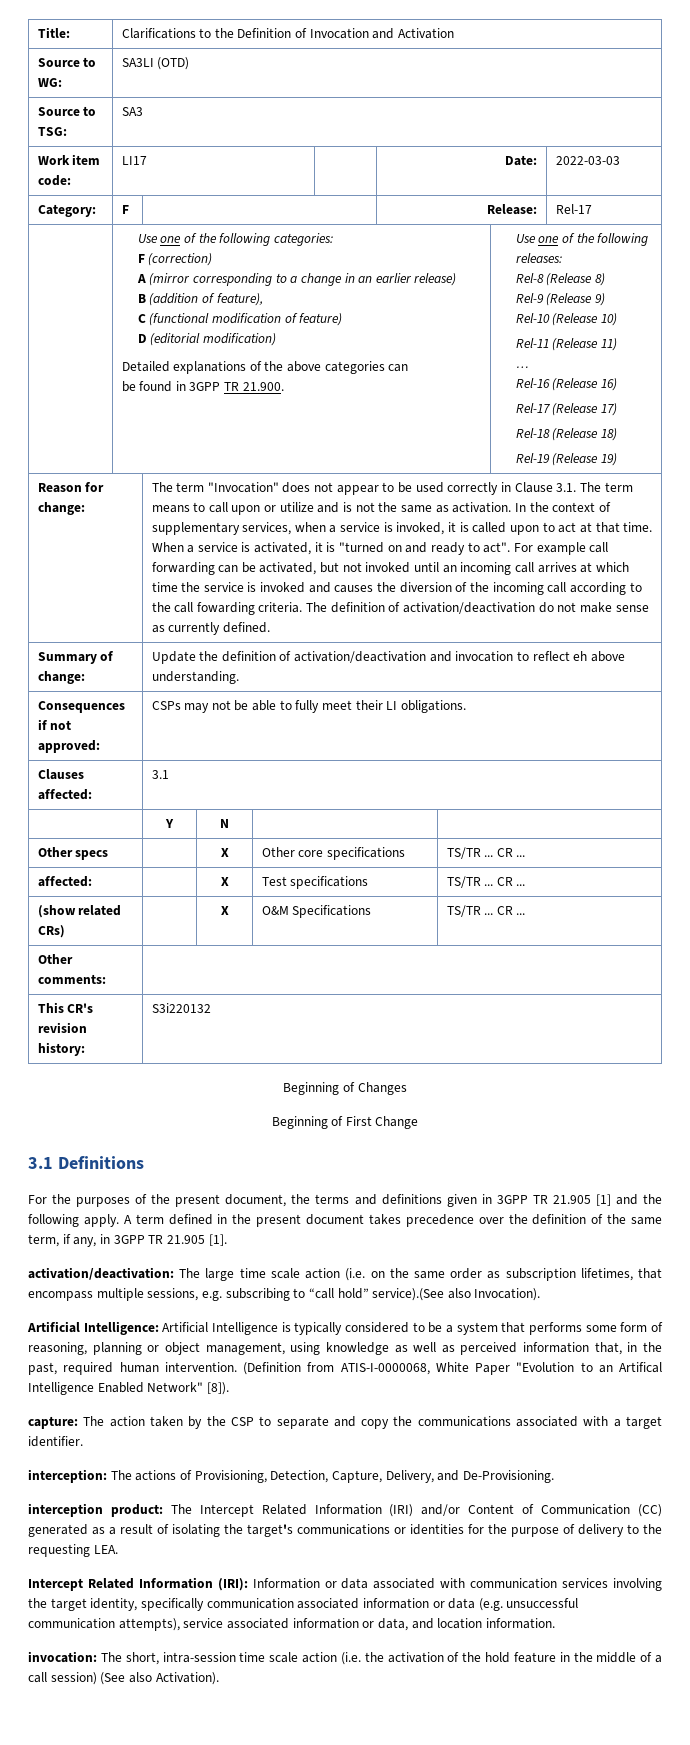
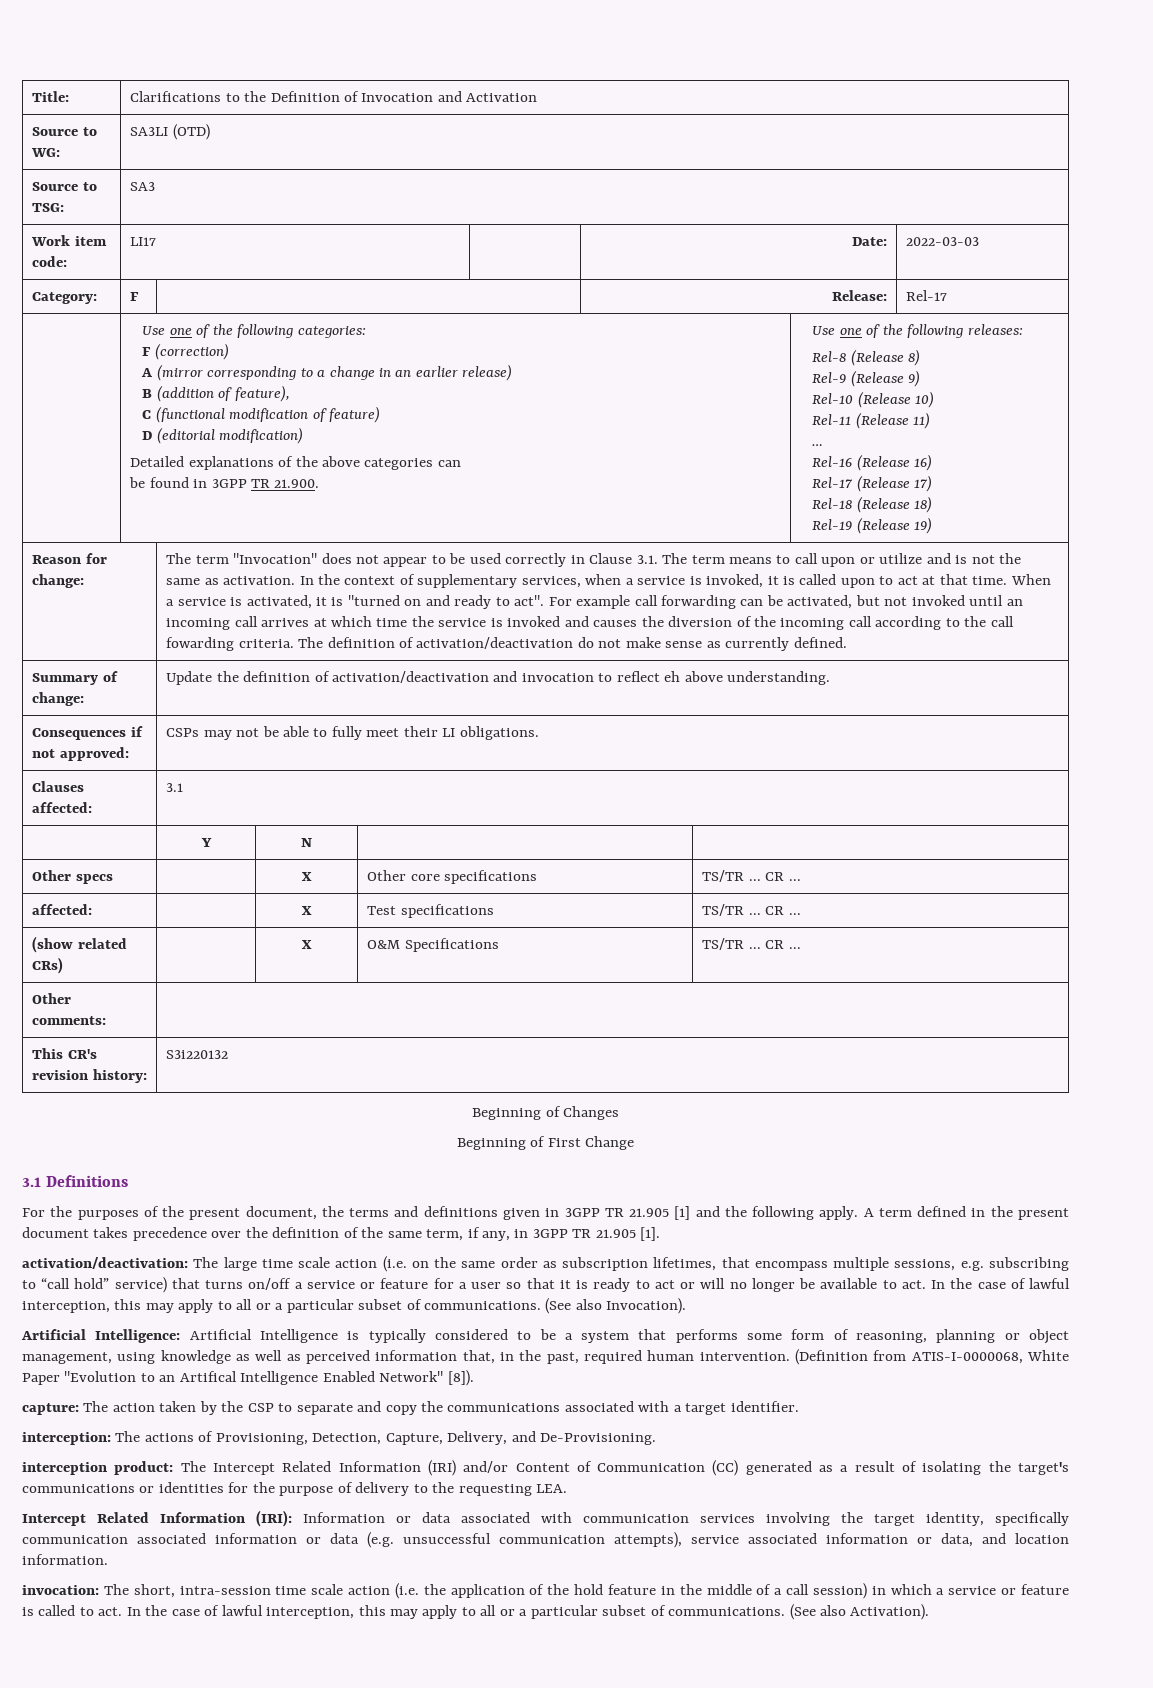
- activation/deactivation: The large time scale action (i.e. on the same order as subscription lifetimes, that encompass multiple sessions, e.g. subscribing to “call hold” service).(See also Invocation).
+ activation/deactivation: The large time scale action (i.e. on the same order as subscription lifetimes, that encompass multiple sessions, e.g. subscribing to “call hold” service) that turns on/off a service or feature for a user so that it is ready to act or will no longer be available to act. In the case of lawful interception, this may apply to all or a particular subset of communications. (See also Invocation).
- invocation: The short, intra-session time scale action (i.e. the activation of the hold feature in the middle of a call session) (See also Activation).
+ invocation: The short, intra-session time scale action (i.e. the application of the hold feature in the middle of a call session) in which a service or feature is called to act. In the case of lawful interception, this may apply to all or a particular subset of communications. (See also Activation).

